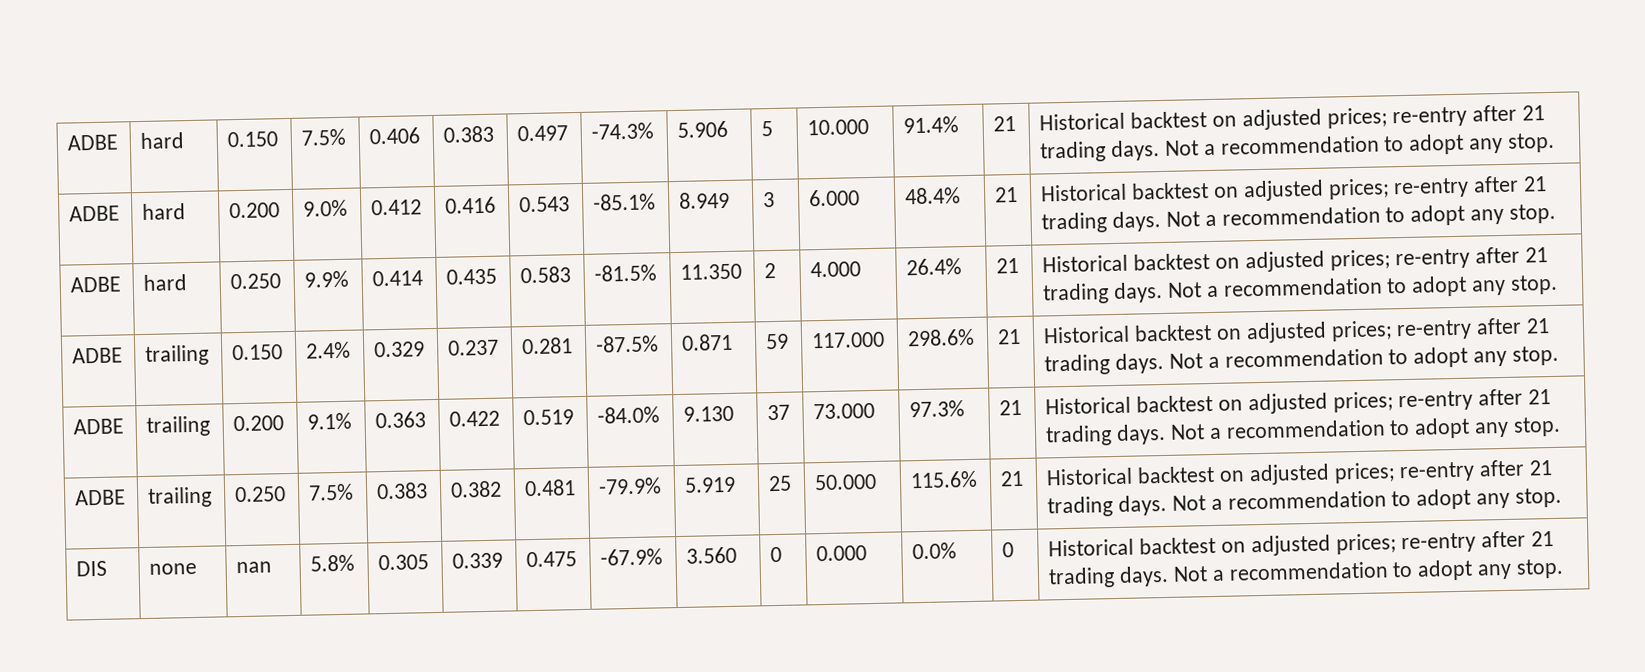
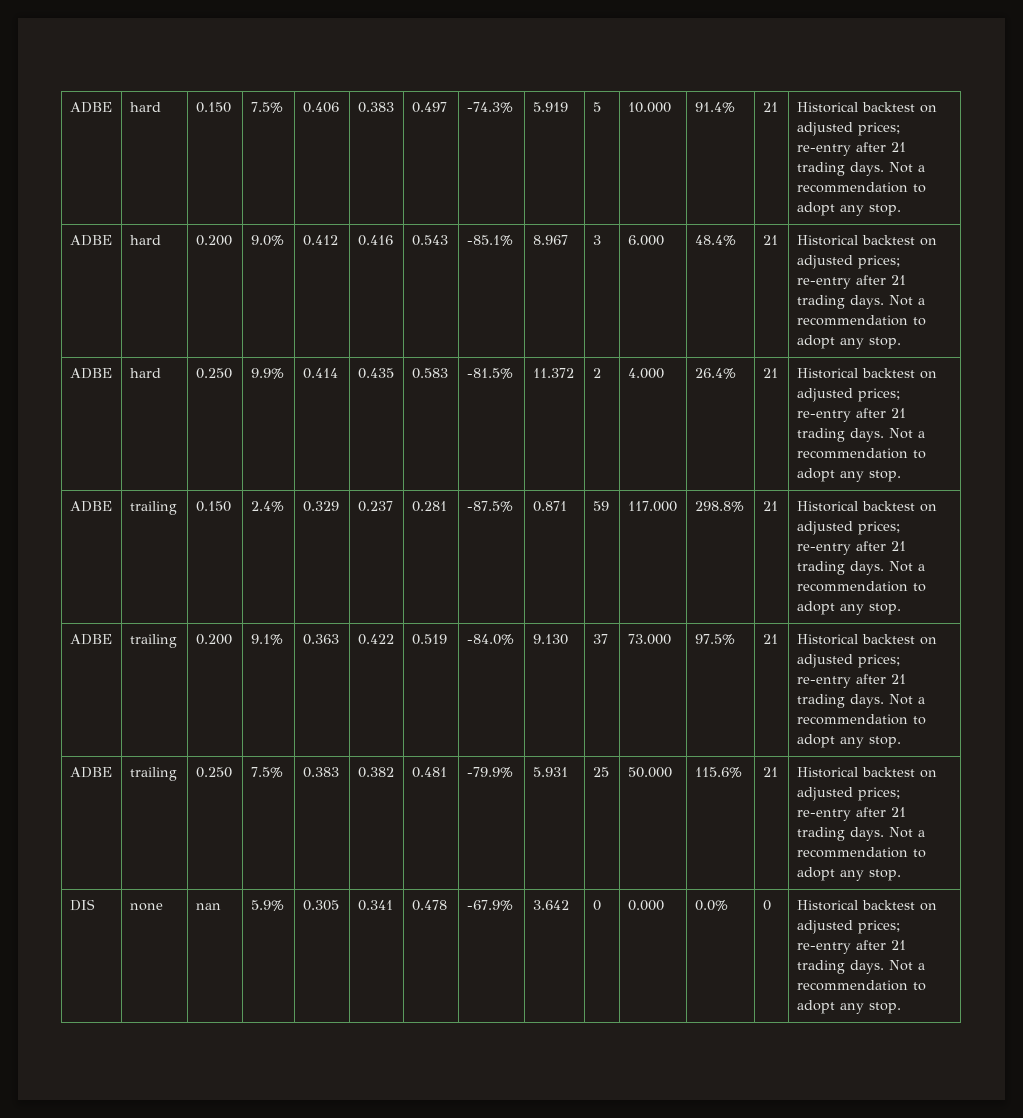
- ADBE | hard | 0.150 | 7.5% | 0.406 | 0.383 | 0.497 | -74.3% | 5.906 | 5 | 10.000 | 91.4% | 21 | Historical backtest on adjusted prices; re-entry after 21 trading days. Not a recommendation to adopt any stop.
+ ADBE | hard | 0.150 | 7.5% | 0.406 | 0.383 | 0.497 | -74.3% | 5.919 | 5 | 10.000 | 91.4% | 21 | Historical backtest on adjusted prices; re-entry after 21 trading days. Not a recommendation to adopt any stop.
- ADBE | hard | 0.200 | 9.0% | 0.412 | 0.416 | 0.543 | -85.1% | 8.949 | 3 | 6.000 | 48.4% | 21 | Historical backtest on adjusted prices; re-entry after 21 trading days. Not a recommendation to adopt any stop.
+ ADBE | hard | 0.200 | 9.0% | 0.412 | 0.416 | 0.543 | -85.1% | 8.967 | 3 | 6.000 | 48.4% | 21 | Historical backtest on adjusted prices; re-entry after 21 trading days. Not a recommendation to adopt any stop.
- ADBE | hard | 0.250 | 9.9% | 0.414 | 0.435 | 0.583 | -81.5% | 11.350 | 2 | 4.000 | 26.4% | 21 | Historical backtest on adjusted prices; re-entry after 21 trading days. Not a recommendation to adopt any stop.
+ ADBE | hard | 0.250 | 9.9% | 0.414 | 0.435 | 0.583 | -81.5% | 11.372 | 2 | 4.000 | 26.4% | 21 | Historical backtest on adjusted prices; re-entry after 21 trading days. Not a recommendation to adopt any stop.
- ADBE | trailing | 0.150 | 2.4% | 0.329 | 0.237 | 0.281 | -87.5% | 0.871 | 59 | 117.000 | 298.6% | 21 | Historical backtest on adjusted prices; re-entry after 21 trading days. Not a recommendation to adopt any stop.
+ ADBE | trailing | 0.150 | 2.4% | 0.329 | 0.237 | 0.281 | -87.5% | 0.871 | 59 | 117.000 | 298.8% | 21 | Historical backtest on adjusted prices; re-entry after 21 trading days. Not a recommendation to adopt any stop.
- ADBE | trailing | 0.200 | 9.1% | 0.363 | 0.422 | 0.519 | -84.0% | 9.130 | 37 | 73.000 | 97.3% | 21 | Historical backtest on adjusted prices; re-entry after 21 trading days. Not a recommendation to adopt any stop.
+ ADBE | trailing | 0.200 | 9.1% | 0.363 | 0.422 | 0.519 | -84.0% | 9.130 | 37 | 73.000 | 97.5% | 21 | Historical backtest on adjusted prices; re-entry after 21 trading days. Not a recommendation to adopt any stop.
- ADBE | trailing | 0.250 | 7.5% | 0.383 | 0.382 | 0.481 | -79.9% | 5.919 | 25 | 50.000 | 115.6% | 21 | Historical backtest on adjusted prices; re-entry after 21 trading days. Not a recommendation to adopt any stop.
+ ADBE | trailing | 0.250 | 7.5% | 0.383 | 0.382 | 0.481 | -79.9% | 5.931 | 25 | 50.000 | 115.6% | 21 | Historical backtest on adjusted prices; re-entry after 21 trading days. Not a recommendation to adopt any stop.
- DIS | none | nan | 5.8% | 0.305 | 0.339 | 0.475 | -67.9% | 3.560 | 0 | 0.000 | 0.0% | 0 | Historical backtest on adjusted prices; re-entry after 21 trading days. Not a recommendation to adopt any stop.
+ DIS | none | nan | 5.9% | 0.305 | 0.341 | 0.478 | -67.9% | 3.642 | 0 | 0.000 | 0.0% | 0 | Historical backtest on adjusted prices; re-entry after 21 trading days. Not a recommendation to adopt any stop.

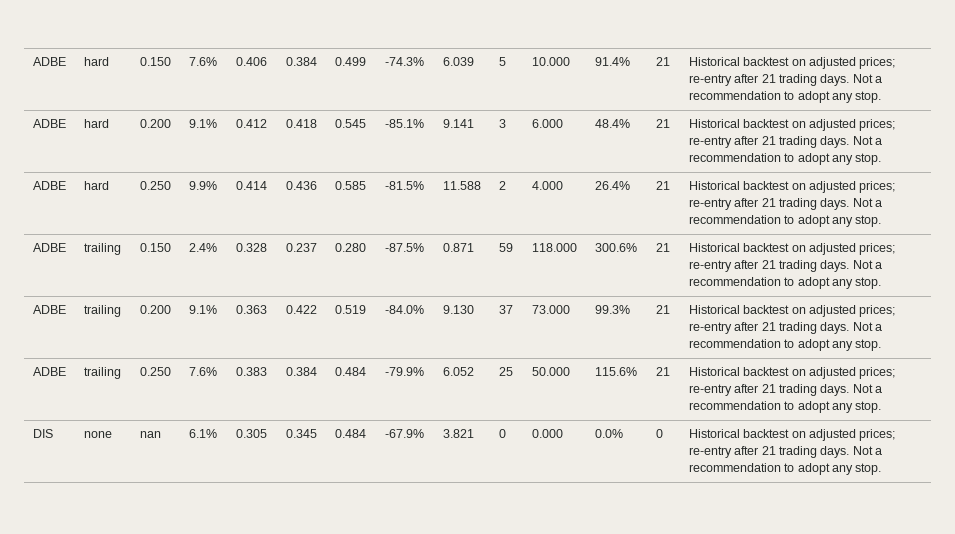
- ADBE | hard | 0.150 | 7.5% | 0.406 | 0.383 | 0.497 | -74.3% | 5.919 | 5 | 10.000 | 91.4% | 21 | Historical backtest on adjusted prices; re-entry after 21 trading days. Not a recommendation to adopt any stop.
+ ADBE | hard | 0.150 | 7.6% | 0.406 | 0.384 | 0.499 | -74.3% | 6.039 | 5 | 10.000 | 91.4% | 21 | Historical backtest on adjusted prices; re-entry after 21 trading days. Not a recommendation to adopt any stop.
- ADBE | hard | 0.200 | 9.0% | 0.412 | 0.416 | 0.543 | -85.1% | 8.967 | 3 | 6.000 | 48.4% | 21 | Historical backtest on adjusted prices; re-entry after 21 trading days. Not a recommendation to adopt any stop.
+ ADBE | hard | 0.200 | 9.1% | 0.412 | 0.418 | 0.545 | -85.1% | 9.141 | 3 | 6.000 | 48.4% | 21 | Historical backtest on adjusted prices; re-entry after 21 trading days. Not a recommendation to adopt any stop.
- ADBE | hard | 0.250 | 9.9% | 0.414 | 0.435 | 0.583 | -81.5% | 11.372 | 2 | 4.000 | 26.4% | 21 | Historical backtest on adjusted prices; re-entry after 21 trading days. Not a recommendation to adopt any stop.
+ ADBE | hard | 0.250 | 9.9% | 0.414 | 0.436 | 0.585 | -81.5% | 11.588 | 2 | 4.000 | 26.4% | 21 | Historical backtest on adjusted prices; re-entry after 21 trading days. Not a recommendation to adopt any stop.
- ADBE | trailing | 0.150 | 2.4% | 0.329 | 0.237 | 0.281 | -87.5% | 0.871 | 59 | 117.000 | 298.8% | 21 | Historical backtest on adjusted prices; re-entry after 21 trading days. Not a recommendation to adopt any stop.
+ ADBE | trailing | 0.150 | 2.4% | 0.328 | 0.237 | 0.280 | -87.5% | 0.871 | 59 | 118.000 | 300.6% | 21 | Historical backtest on adjusted prices; re-entry after 21 trading days. Not a recommendation to adopt any stop.
- ADBE | trailing | 0.200 | 9.1% | 0.363 | 0.422 | 0.519 | -84.0% | 9.130 | 37 | 73.000 | 97.5% | 21 | Historical backtest on adjusted prices; re-entry after 21 trading days. Not a recommendation to adopt any stop.
+ ADBE | trailing | 0.200 | 9.1% | 0.363 | 0.422 | 0.519 | -84.0% | 9.130 | 37 | 73.000 | 99.3% | 21 | Historical backtest on adjusted prices; re-entry after 21 trading days. Not a recommendation to adopt any stop.
- ADBE | trailing | 0.250 | 7.5% | 0.383 | 0.382 | 0.481 | -79.9% | 5.931 | 25 | 50.000 | 115.6% | 21 | Historical backtest on adjusted prices; re-entry after 21 trading days. Not a recommendation to adopt any stop.
+ ADBE | trailing | 0.250 | 7.6% | 0.383 | 0.384 | 0.484 | -79.9% | 6.052 | 25 | 50.000 | 115.6% | 21 | Historical backtest on adjusted prices; re-entry after 21 trading days. Not a recommendation to adopt any stop.
- DIS | none | nan | 5.9% | 0.305 | 0.341 | 0.478 | -67.9% | 3.642 | 0 | 0.000 | 0.0% | 0 | Historical backtest on adjusted prices; re-entry after 21 trading days. Not a recommendation to adopt any stop.
+ DIS | none | nan | 6.1% | 0.305 | 0.345 | 0.484 | -67.9% | 3.821 | 0 | 0.000 | 0.0% | 0 | Historical backtest on adjusted prices; re-entry after 21 trading days. Not a recommendation to adopt any stop.

